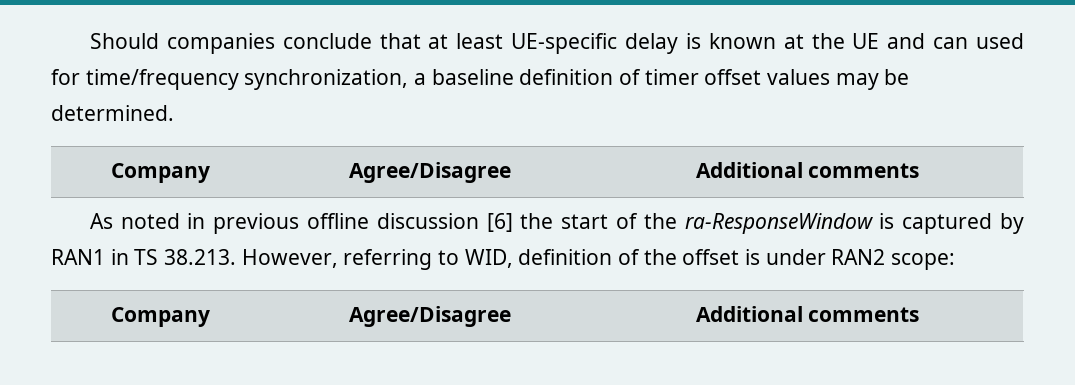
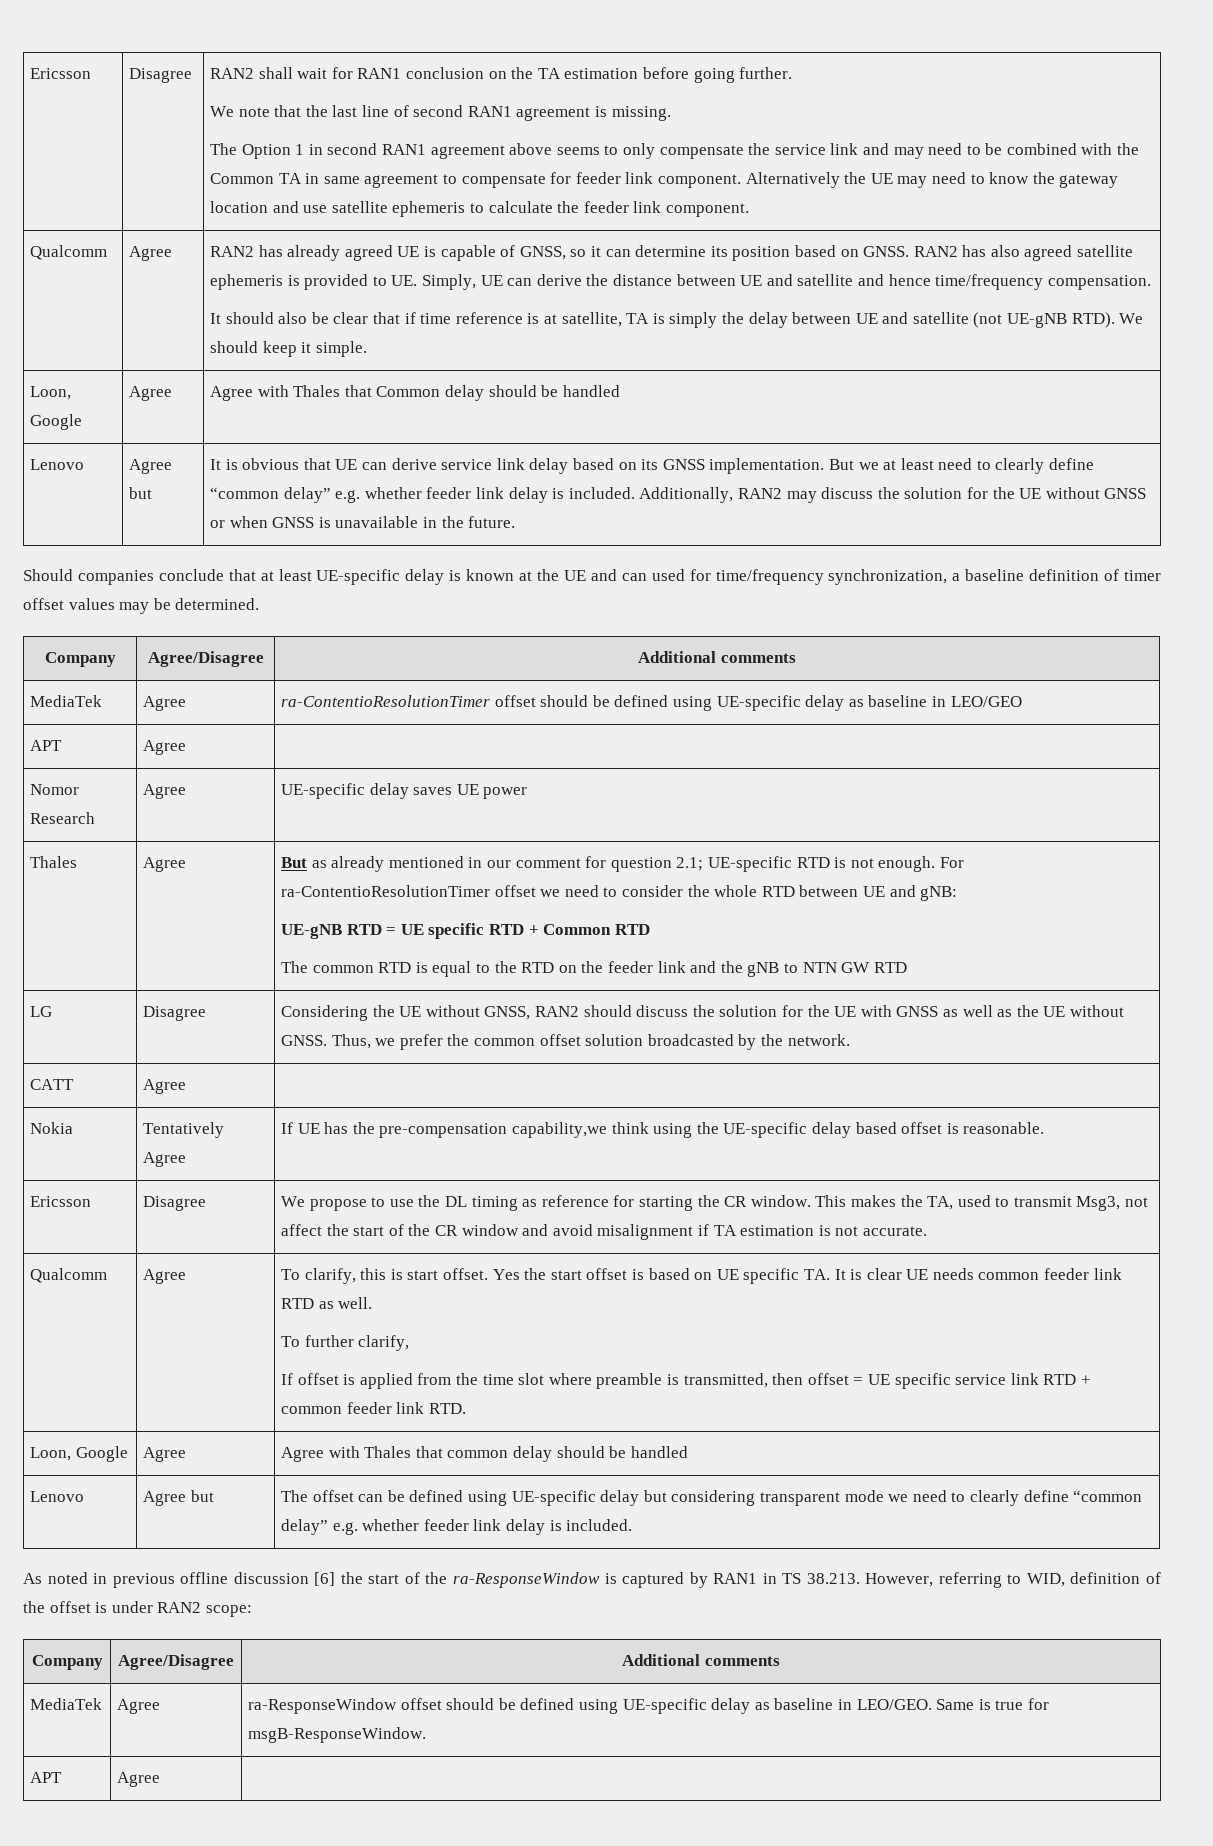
+ Ericsson | Disagree | RAN2 shall wait for RAN1 conclusion on the TA estimation before going further.
+ We note that the last line of second RAN1 agreement is missing.
+ The Option 1 in second RAN1 agreement above seems to only compensate the service link and may need to be combined with the Common TA in same agreement to compensate for feeder link component. Alternatively the UE may need to know the gateway location and use satellite ephemeris to calculate the feeder link component.
+ Qualcomm | Agree | RAN2 has already agreed UE is capable of GNSS, so it can determine its position based on GNSS. RAN2 has also agreed satellite ephemeris is provided to UE. Simply, UE can derive the distance between UE and satellite and hence time/frequency compensation.
+ It should also be clear that if time reference is at satellite, TA is simply the delay between UE and satellite (not UE-gNB RTD). We should keep it simple.
+ Loon, Google | Agree | Agree with Thales that Common delay should be handled
+ Lenovo | Agree but | It is obvious that UE can derive service link delay based on its GNSS implementation. But we at least need to clearly define “common delay” e.g. whether feeder link delay is included. Additionally, RAN2 may discuss the solution for the UE without GNSS or when GNSS is unavailable in the future.
+ MediaTek | Agree | ra-ContentioResolutionTimer offset should be defined using UE-specific delay as baseline in LEO/GEO
+ APT | Agree |
+ Nomor Research | Agree | UE-specific delay saves UE power
+ Thales | Agree | But as already mentioned in our comment for question 2.1; UE-specific RTD is not enough. For ra-ContentioResolutionTimer offset we need to consider the whole RTD between UE and gNB:
+ UE-gNB RTD = UE specific RTD + Common RTD
+ The common RTD is equal to the RTD on the feeder link and the gNB to NTN GW RTD
+ LG | Disagree | Considering the UE without GNSS, RAN2 should discuss the solution for the UE with GNSS as well as the UE without GNSS. Thus, we prefer the common offset solution broadcasted by the network.
+ CATT | Agree |
+ Nokia | Tentatively Agree | If UE has the pre-compensation capability,we think using the UE-specific delay based offset is reasonable.
+ Ericsson | Disagree | We propose to use the DL timing as reference for starting the CR window. This makes the TA, used to transmit Msg3, not affect the start of the CR window and avoid misalignment if TA estimation is not accurate.
+ Qualcomm | Agree | To clarify, this is start offset. Yes the start offset is based on UE specific TA. It is clear UE needs common feeder link RTD as well.
+ To further clarify,
+ If offset is applied from the time slot where preamble is transmitted, then offset = UE specific service link RTD + common feeder link RTD.
+ Loon, Google | Agree | Agree with Thales that common delay should be handled
+ Lenovo | Agree but | The offset can be defined using UE-specific delay but considering transparent mode we need to clearly define “common delay” e.g. whether feeder link delay is included.
+ MediaTek | Agree | ra-ResponseWindow offset should be defined using UE-specific delay as baseline in LEO/GEO. Same is true for msgB-ResponseWindow.
+ APT | Agree |

